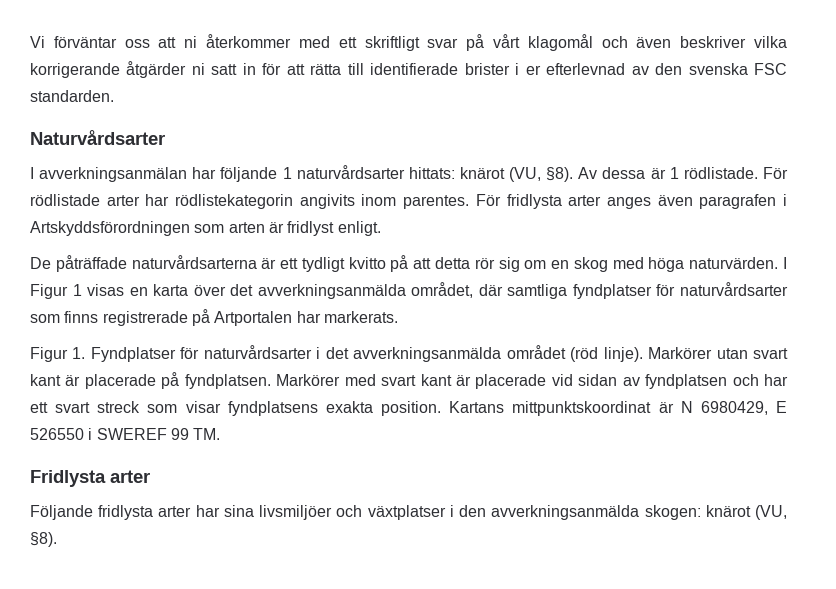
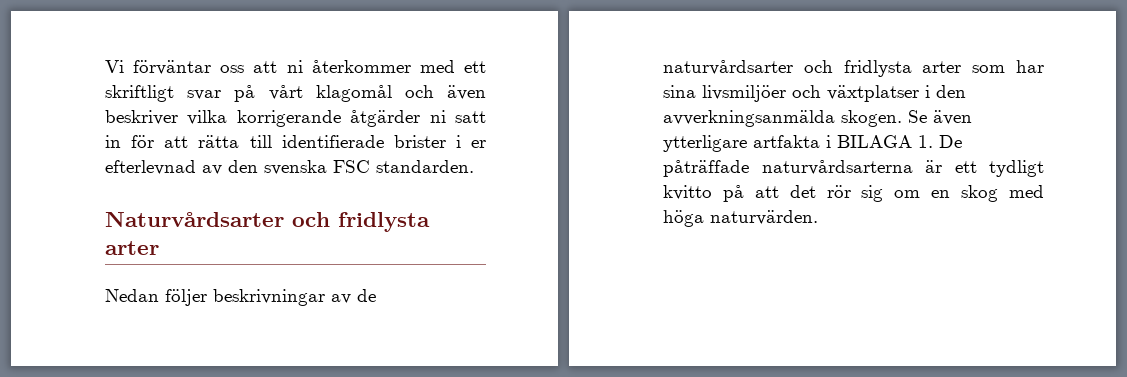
- Naturvårdsarter
- I avverkningsanmälan har följande 1 naturvårdsarter hittats: knärot (VU, §8). Av dessa är 1 rödlistade. För rödlistade arter har rödlistekategorin angivits inom parentes. För fridlysta arter anges även paragrafen i Artskyddsförordningen som arten är fridlyst enligt.
- De påträffade naturvårdsarterna är ett tydligt kvitto på att detta rör sig om en skog med höga naturvärden. I Figur 1 visas en karta över det avverkningsanmälda området, där samtliga fyndplatser för naturvårdsarter som finns registrerade på Artportalen har markerats.
- Figur 1. Fyndplatser för naturvårdsarter i det avverkningsanmälda området (röd linje). Markörer utan svart kant är placerade på fyndplatsen. Markörer med svart kant är placerade vid sidan av fyndplatsen och har ett svart streck som visar fyndplatsens exakta position. Kartans mittpunktskoordinat är N 6980429, E 526550 i SWEREF 99 TM.
- Fridlysta arter
- Följande fridlysta arter har sina livsmiljöer och växtplatser i den avverkningsanmälda skogen: knärot (VU, §8).
+ Naturvårdsarter och fridlysta arter
+ Nedan följer beskrivningar av de naturvårdsarter och fridlysta arter som har sina livsmiljöer och växtplatser i den avverkningsanmälda skogen. Se även ytterligare artfakta i BILAGA 1. De påträffade naturvårdsarterna är ett tydligt kvitto på att det rör sig om en skog med höga naturvärden.

